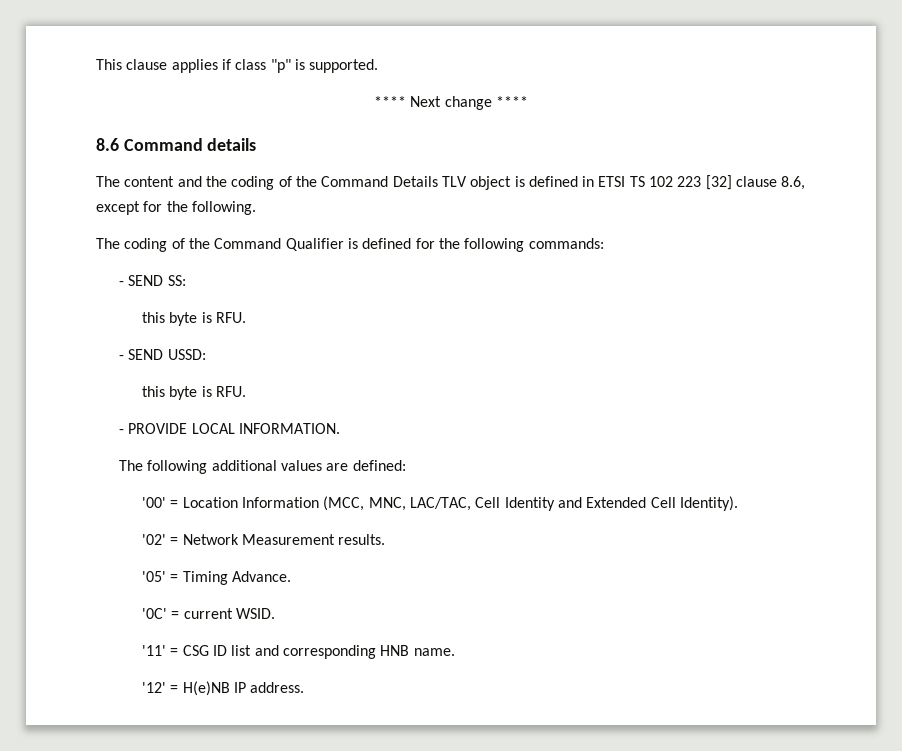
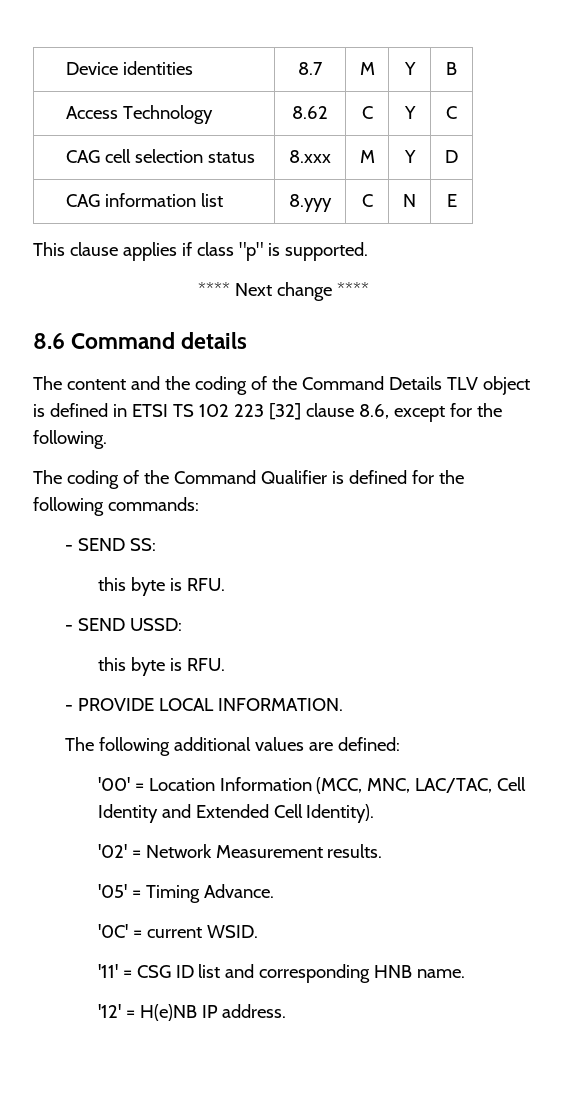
+ Device identities | 8.7 | M | Y | B
+ Access Technology | 8.62 | C | Y | C
+ CAG cell selection status | 8.xxx | M | Y | D
+ CAG information list | 8.yyy | C | N | E

